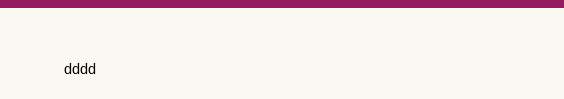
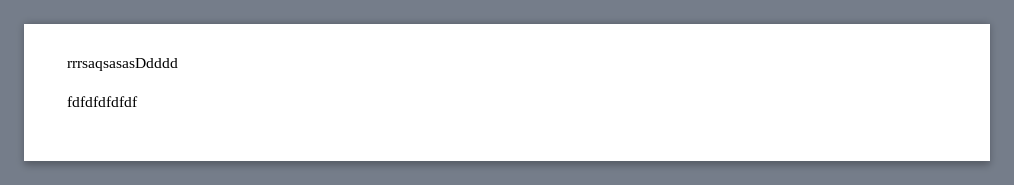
- dddd
+ rrrsaqsasasDdddd
+ fdfdfdfdfdf

